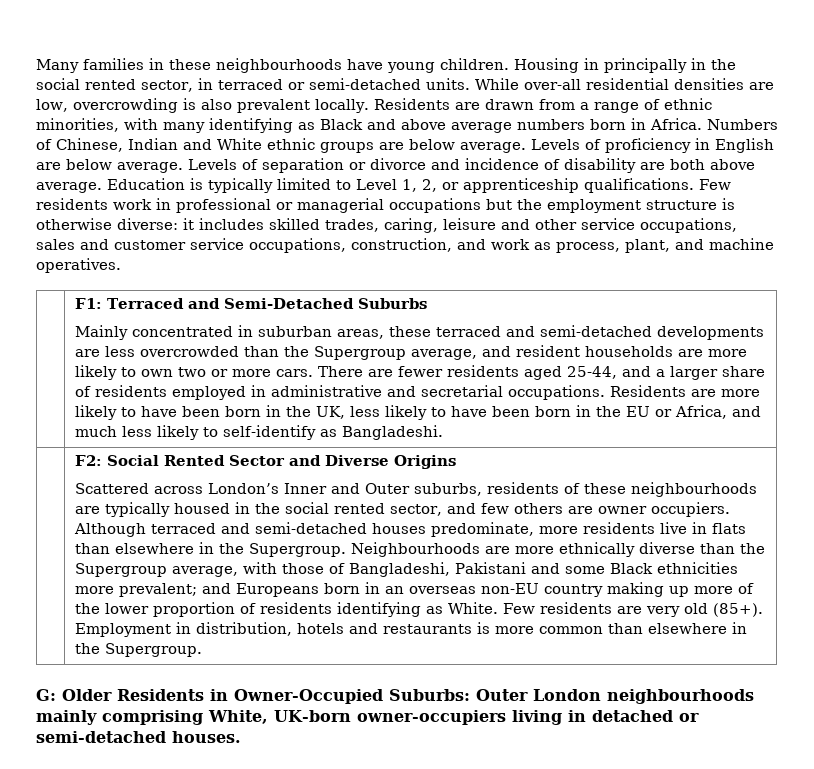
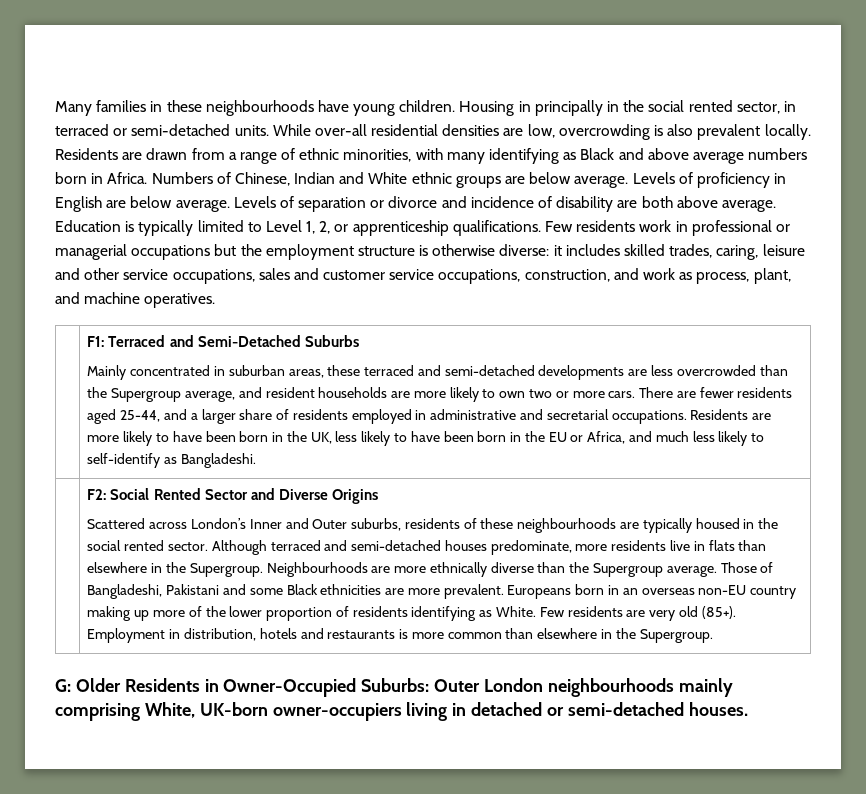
- Scattered across London’s Inner and Outer suburbs, residents of these neighbourhoods are typically housed in the social rented sector, and few others are owner occupiers.
+ Scattered across London’s Inner and Outer suburbs, residents of these neighbourhoods are typically housed in the social rented sector.
- Neighbourhoods are more ethnically diverse than the Supergroup average, with those of Bangladeshi, Pakistani and some Black ethnicities more prevalent; and Europeans born in an overseas non-EU country making up more of the lower proportion of residents identifying as White.
+ Neighbourhoods are more ethnically diverse than the Supergroup average. Those of Bangladeshi, Pakistani and some Black ethnicities are more prevalent. Europeans born in an overseas non-EU country making up more of the lower proportion of residents identifying as White.

